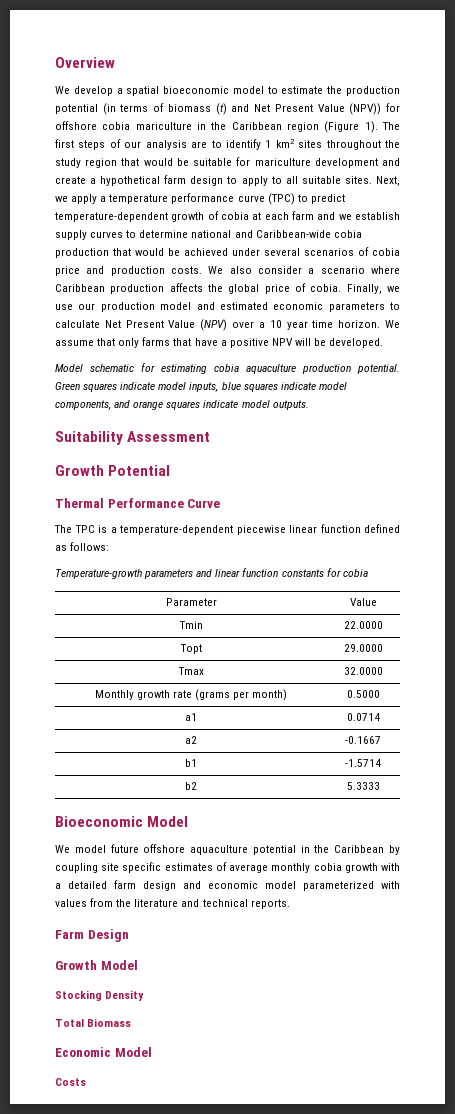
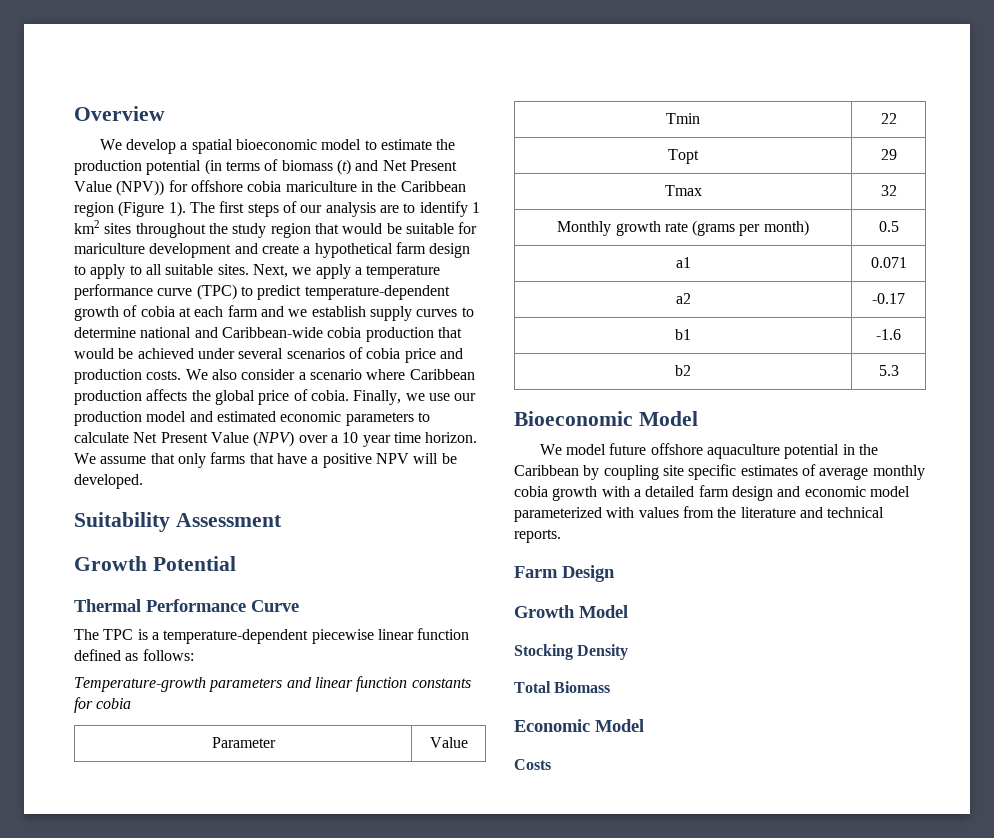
- Model schematic for estimating cobia aquaculture production potential. Green squares indicate model inputs, blue squares indicate model components, and orange squares indicate model outputs.
- Tmin | 22.0000
+ Tmin | 22
- Topt | 29.0000
+ Topt | 29
- Tmax | 32.0000
+ Tmax | 32
- Monthly growth rate (grams per month) | 0.5000
+ Monthly growth rate (grams per month) | 0.5
- a1 | 0.0714
+ a1 | 0.071
- a2 | -0.1667
+ a2 | -0.17
- b1 | -1.5714
+ b1 | -1.6
- b2 | 5.3333
+ b2 | 5.3

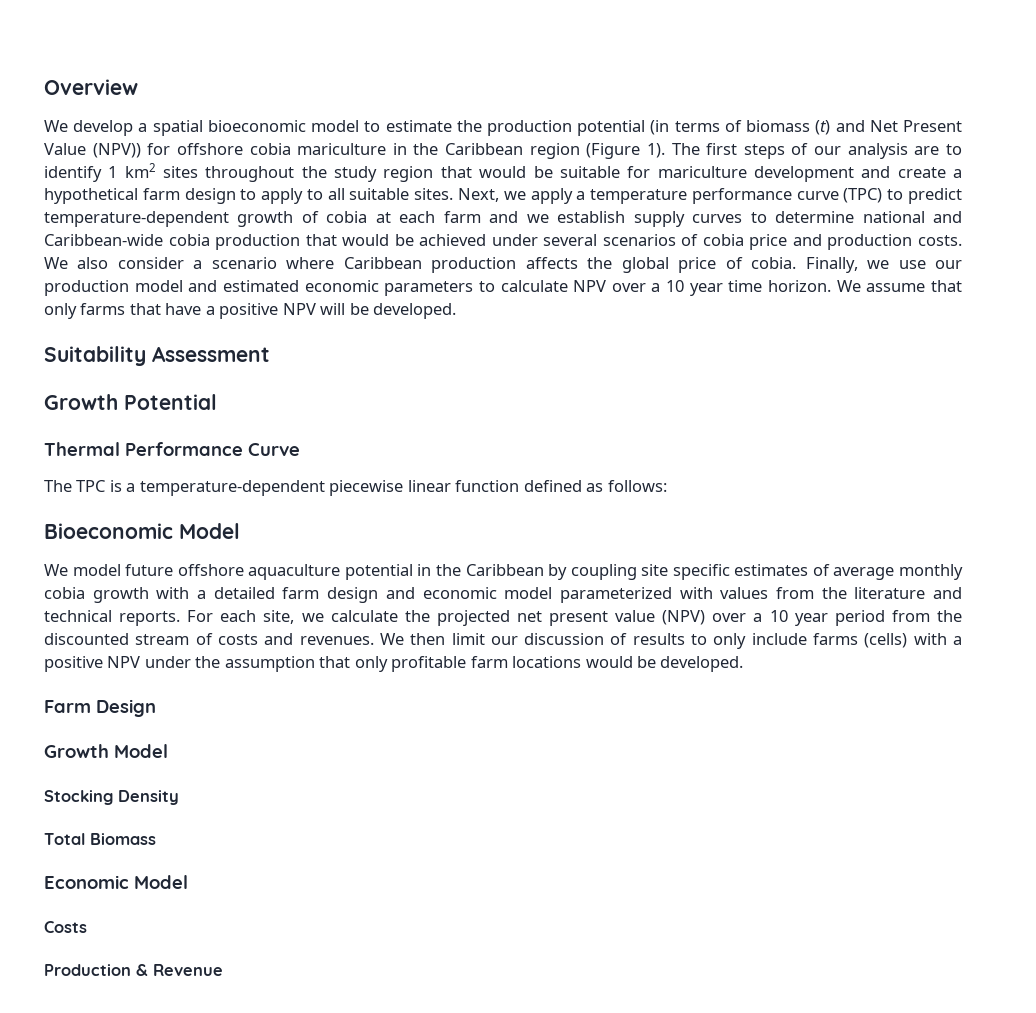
- Finally, we use our production model and estimated economic parameters to calculate Net Present Value (NPV) over a 10 year time horizon.
+ Finally, we use our production model and estimated economic parameters to calculate NPV over a 10 year time horizon.
- Temperature-growth parameters and linear function constants for cobia
- Parameter | Value
- Tmin | 22
- Topt | 29
- Tmax | 32
- Monthly growth rate (grams per month) | 0.5
- a1 | 0.071
- a2 | -0.17
- b1 | -1.6
- b2 | 5.3
+ For each site, we calculate the projected net present value (NPV) over a 10 year period from the discounted stream of costs and revenues. We then limit our discussion of results to only include farms (cells) with a positive NPV under the assumption that only profitable farm locations would be developed.
+ Production & Revenue

